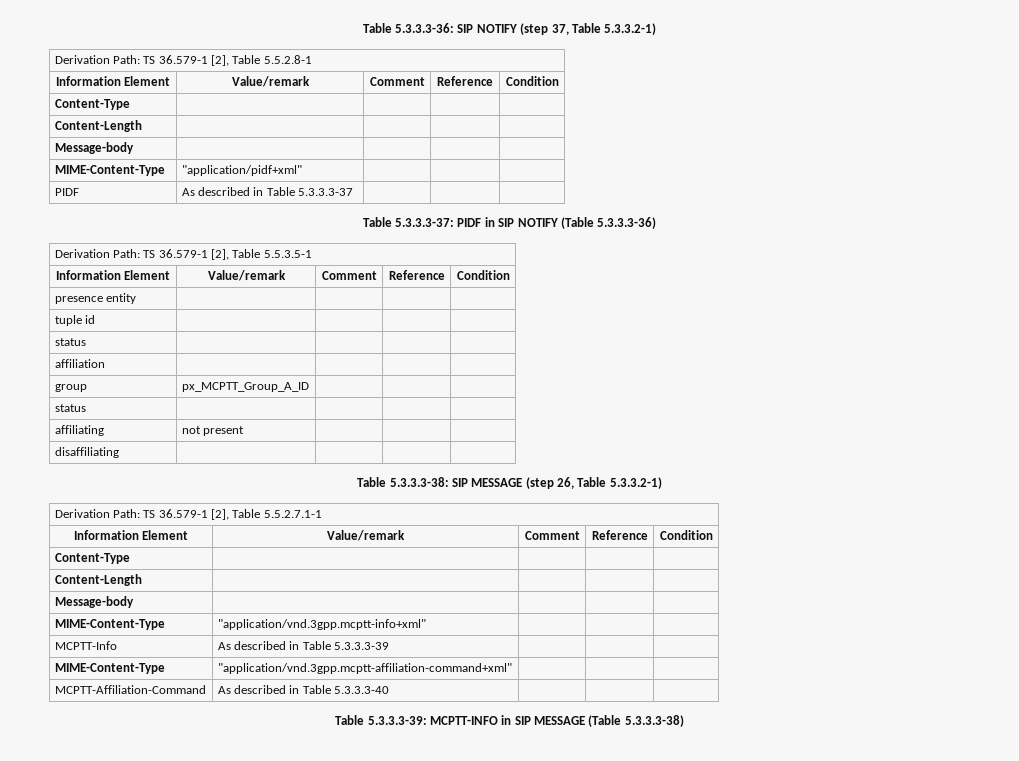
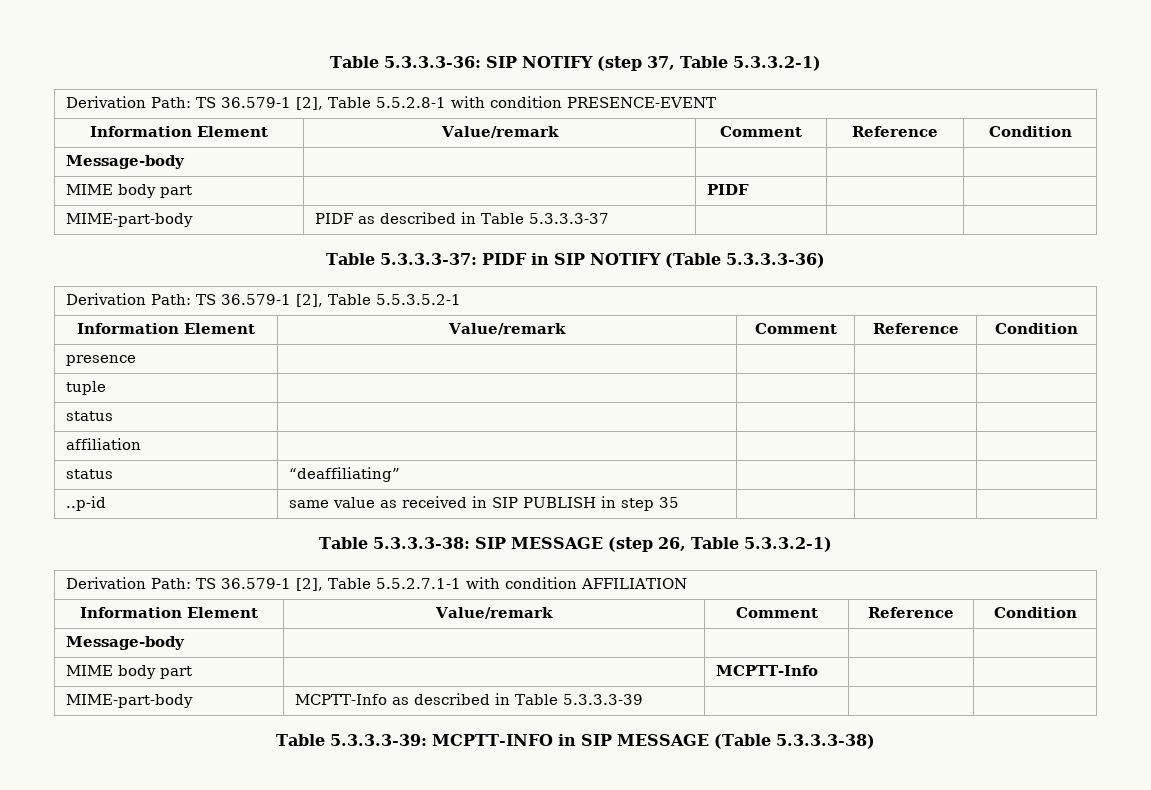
- Derivation Path: TS 36.579-1 [2], Table 5.5.2.8-1
+ Derivation Path: TS 36.579-1 [2], Table 5.5.2.8-1 with condition PRESENCE-EVENT
  Information Element | Value/remark | Comment | Reference | Condition
- Content-Type | | | |
- Content-Length | | | |
  Message-body | | | |
- MIME-Content-Type | "application/pidf+xml" | | |
- PIDF | As described in Table 5.3.3.3-37 | | |
+ MIME body part | | PIDF | |
+ MIME-part-body | PIDF as described in Table 5.3.3.3-37 | | |
- Derivation Path: TS 36.579-1 [2], Table 5.5.3.5-1
+ Derivation Path: TS 36.579-1 [2], Table 5.5.3.5.2-1
- presence entity | | | |
+ presence | | | |
- tuple id | | | |
+ tuple | | | |
- group | px_MCPTT_Group_A_ID | | |
- status | | | |
- affiliating | not present | | |
- disaffiliating | | | |
+ status | “deaffiliating” | | |
+ ..p-id | same value as received in SIP PUBLISH in step 35 | | |
- Derivation Path: TS 36.579-1 [2], Table 5.5.2.7.1-1
+ Derivation Path: TS 36.579-1 [2], Table 5.5.2.7.1-1 with condition AFFILIATION
  Information Element | Value/remark | Comment | Reference | Condition
- Content-Type | | | |
- Content-Length | | | |
  Message-body | | | |
- MIME-Content-Type | "application/vnd.3gpp.mcptt-info+xml" | | |
- MCPTT-Info | As described in Table 5.3.3.3-39 | | |
+ MIME body part | | MCPTT-Info | |
+ MIME-part-body | MCPTT-Info as described in Table 5.3.3.3-39 | | |
- MIME-Content-Type | "application/vnd.3gpp.mcptt-affiliation-command+xml" | | |
- MCPTT-Affiliation-Command | As described in Table 5.3.3.3-40 | | |

